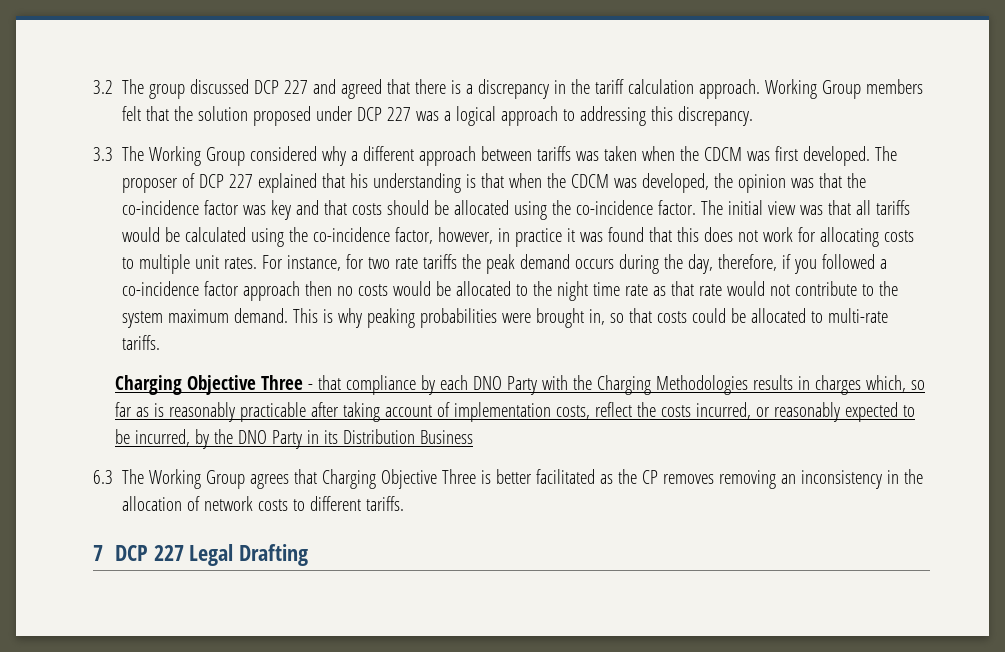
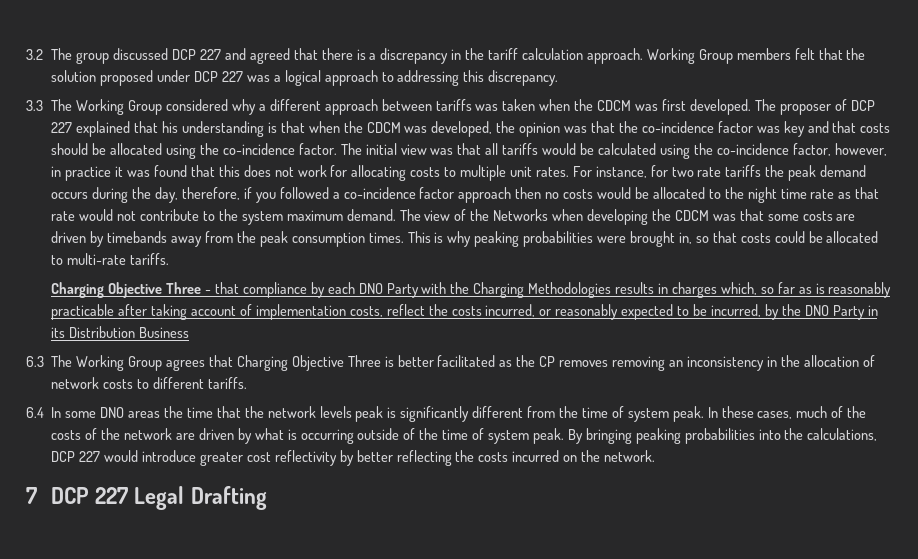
+ The view of the Networks when developing the CDCM was that some costs are driven by timebands away from the peak consumption times.
+ 6.4 In some DNO areas the time that the network levels peak is significantly different from the time of system peak. In these cases, much of the costs of the network are driven by what is occurring outside of the time of system peak. By bringing peaking probabilities into the calculations, DCP 227 would introduce greater cost reflectivity by better reflecting the costs incurred on the network.

